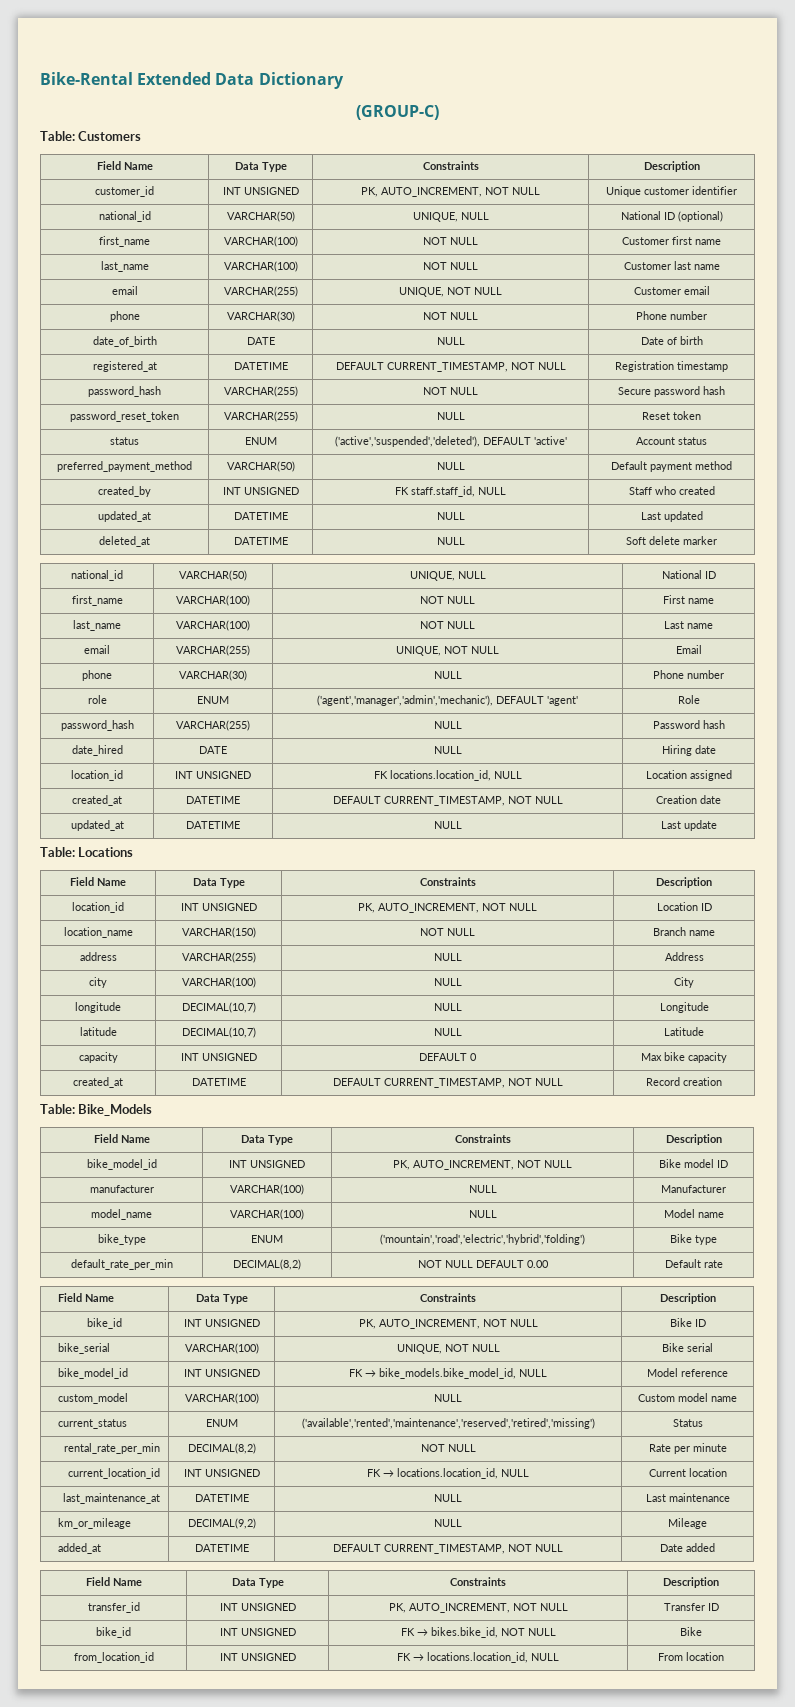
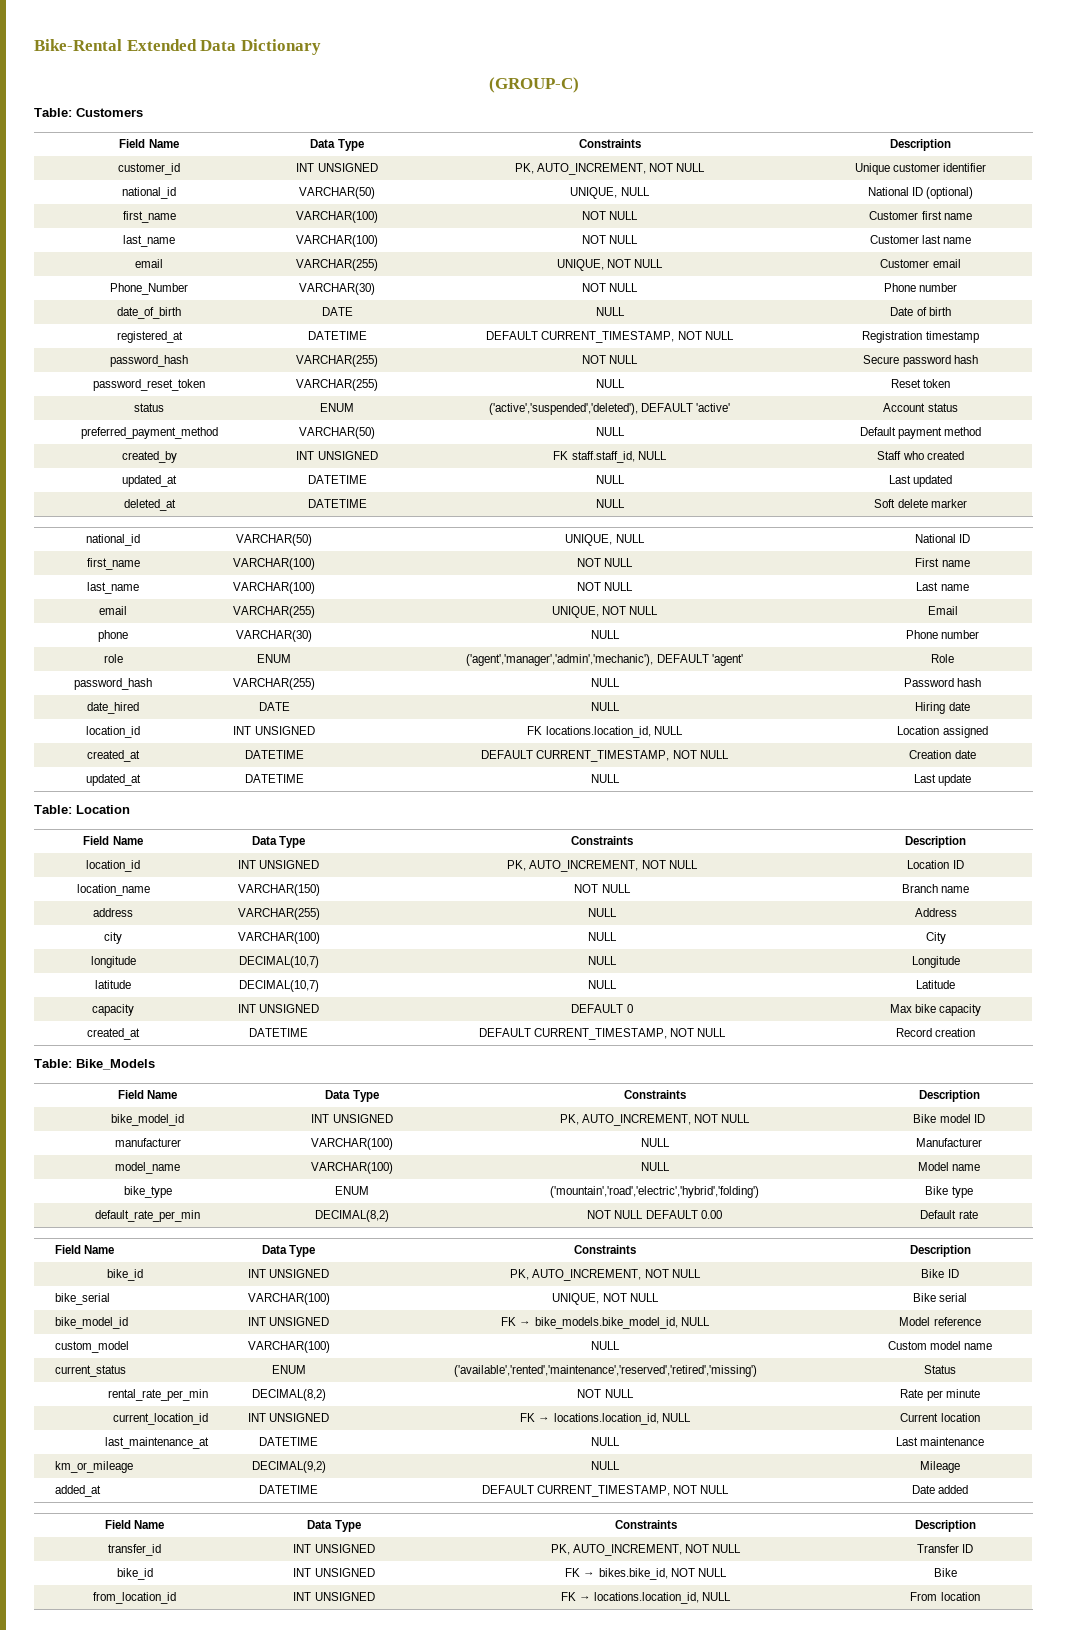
- phone | VARCHAR(30) | NOT NULL | Phone number
+ Phone_Number | VARCHAR(30) | NOT NULL | Phone number
- Table: Locations
+ Table: Location

